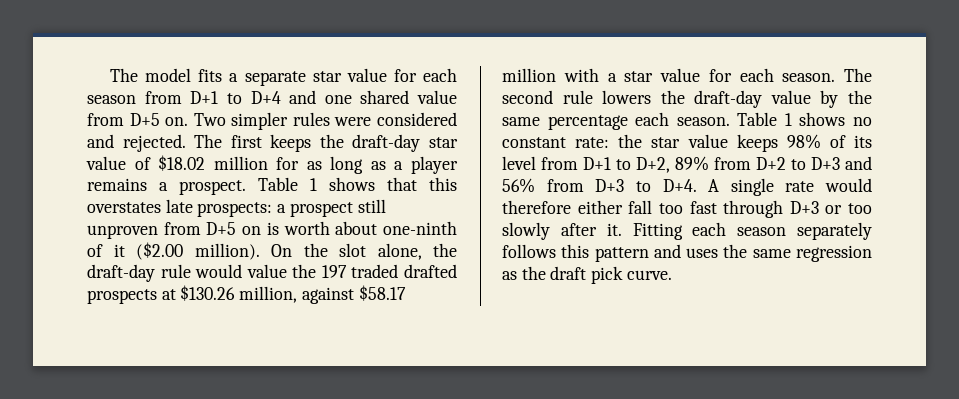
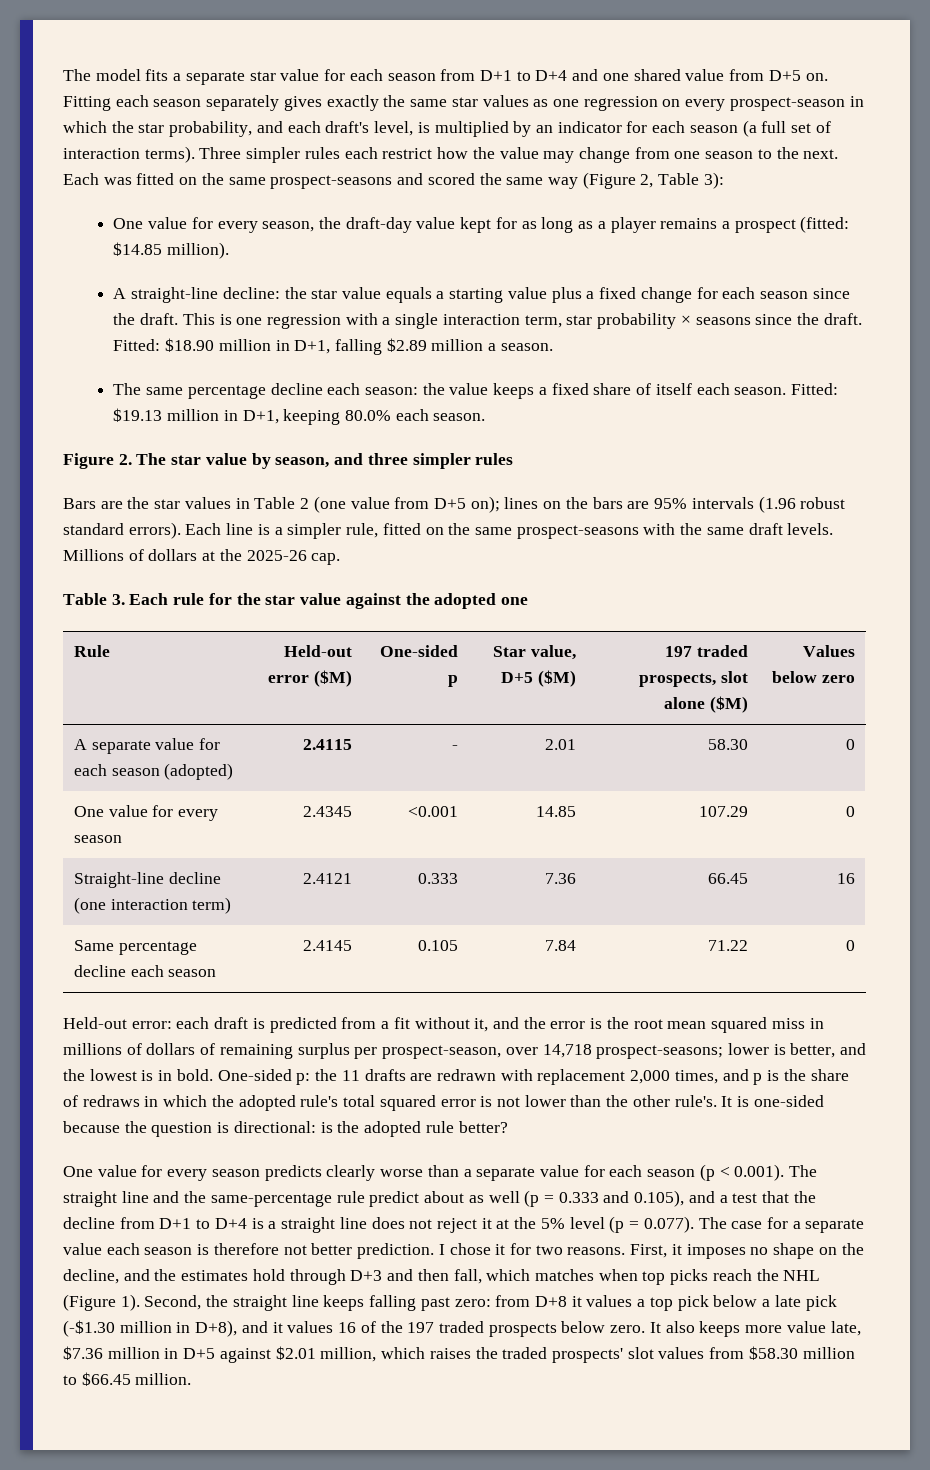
- Two simpler rules were considered and rejected. The first keeps the draft-day star value of $18.02 million for as long as a player remains a prospect. Table 1 shows that this overstates late prospects: a prospect still unproven from D+5 on is worth about one-ninth of it ($2.00 million). On the slot alone, the draft-day rule would value the 197 traded drafted prospects at $130.26 million, against $58.17 million with a star value for each season. The second rule lowers the draft-day value by the same percentage each season. Table 1 shows no constant rate: the star value keeps 98% of its level from D+1 to D+2, 89% from D+2 to D+3 and 56% from D+3 to D+4. A single rate would therefore either fall too fast through D+3 or too slowly after it. Fitting each season separately follows this pattern and uses the same regression as the draft pick curve.
+ Fitting each season separately gives exactly the same star values as one regression on every prospect-season in which the star probability, and each draft's level, is multiplied by an indicator for each season (a full set of interaction terms). Three simpler rules each restrict how the value may change from one season to the next. Each was fitted on the same prospect-seasons and scored the same way (Figure 2, Table 3):
+ One value for every season, the draft-day value kept for as long as a player remains a prospect (fitted: $14.85 million).
+ A straight-line decline: the star value equals a starting value plus a fixed change for each season since the draft. This is one regression with a single interaction term, star probability × seasons since the draft. Fitted: $18.90 million in D+1, falling $2.89 million a season.
+ The same percentage decline each season: the value keeps a fixed share of itself each season. Fitted: $19.13 million in D+1, keeping 80.0% each season.
+ Figure 2. The star value by season, and three simpler rules
+ Bars are the star values in Table 2 (one value from D+5 on); lines on the bars are 95% intervals (1.96 robust standard errors). Each line is a simpler rule, fitted on the same prospect-seasons with the same draft levels. Millions of dollars at the 2025-26 cap.
+ Table 3. Each rule for the star value against the adopted one
+ Rule | Held-out error ($M) | One-sided p | Star value, D+5 ($M) | 197 traded prospects, slot alone ($M) | Values below zero
+ A separate value for each season (adopted) | 2.4115 | - | 2.01 | 58.30 | 0
+ One value for every season | 2.4345 | <0.001 | 14.85 | 107.29 | 0
+ Straight-line decline (one interaction term) | 2.4121 | 0.333 | 7.36 | 66.45 | 16
+ Same percentage decline each season | 2.4145 | 0.105 | 7.84 | 71.22 | 0
+ Held-out error: each draft is predicted from a fit without it, and the error is the root mean squared miss in millions of dollars of remaining surplus per prospect-season, over 14,718 prospect-seasons; lower is better, and the lowest is in bold. One-sided p: the 11 drafts are redrawn with replacement 2,000 times, and p is the share of redraws in which the adopted rule's total squared error is not lower than the other rule's. It is one-sided because the question is directional: is the adopted rule better?
+ One value for every season predicts clearly worse than a separate value for each season (p < 0.001). The straight line and the same-percentage rule predict about as well (p = 0.333 and 0.105), and a test that the decline from D+1 to D+4 is a straight line does not reject it at the 5% level (p = 0.077). The case for a separate value each season is therefore not better prediction. I chose it for two reasons. First, it imposes no shape on the decline, and the estimates hold through D+3 and then fall, which matches when top picks reach the NHL (Figure 1). Second, the straight line keeps falling past zero: from D+8 it values a top pick below a late pick (-$1.30 million in D+8), and it values 16 of the 197 traded prospects below zero. It also keeps more value late, $7.36 million in D+5 against $2.01 million, which raises the traded prospects' slot values from $58.30 million to $66.45 million.

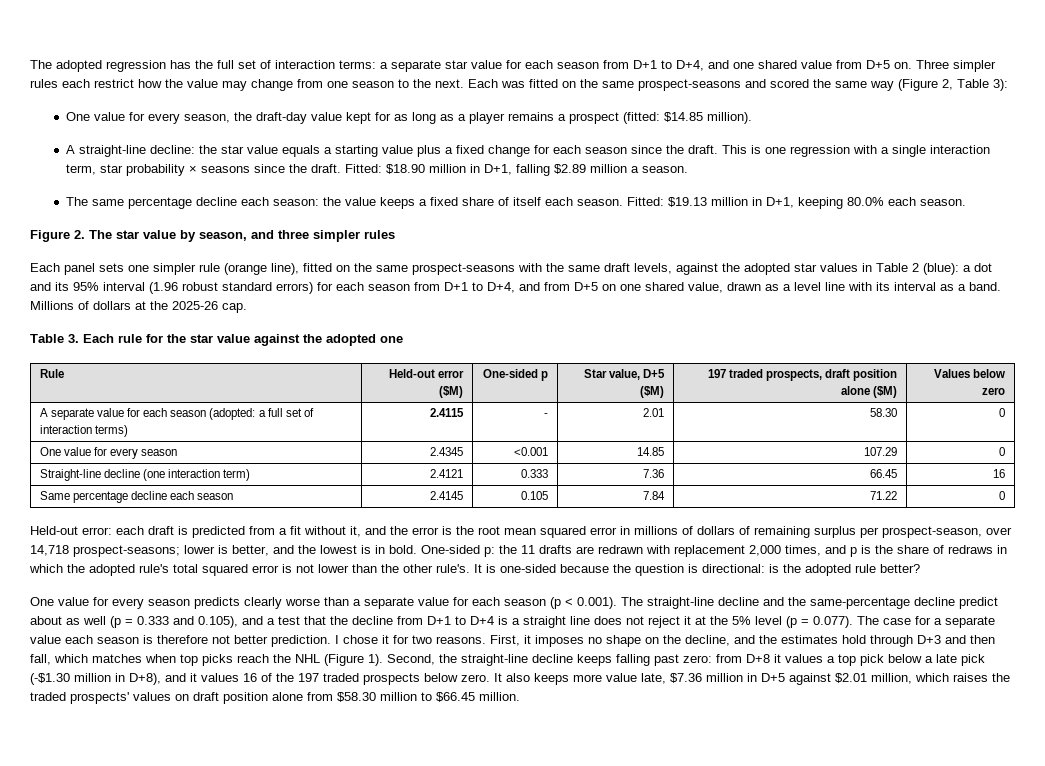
- The model fits a separate star value for each season from D+1 to D+4 and one shared value from D+5 on.
+ The adopted regression has the full set of interaction terms: a separate star value for each season from D+1 to D+4, and one shared value from D+5 on.
- Fitting each season separately gives exactly the same star values as one regression on every prospect-season in which the star probability, and each draft's level, is multiplied by an indicator for each season (a full set of interaction terms).
- Bars are the star values in Table 2 (one value from D+5 on); lines on the bars are 95% intervals (1.96 robust standard errors). Each line is a simpler rule, fitted on the same prospect-seasons with the same draft levels.
+ Each panel sets one simpler rule (orange line), fitted on the same prospect-seasons with the same draft levels, against the adopted star values in Table 2 (blue): a dot and its 95% interval (1.96 robust standard errors) for each season from D+1 to D+4, and from D+5 on one shared value, drawn as a level line with its interval as a band.
- Rule | Held-out error ($M) | One-sided p | Star value, D+5 ($M) | 197 traded prospects, slot alone ($M) | Values below zero
+ Rule | Held-out error ($M) | One-sided p | Star value, D+5 ($M) | 197 traded prospects, draft position alone ($M) | Values below zero
- A separate value for each season (adopted) | 2.4115 | - | 2.01 | 58.30 | 0
+ A separate value for each season (adopted: a full set of interaction terms) | 2.4115 | - | 2.01 | 58.30 | 0
- Held-out error: each draft is predicted from a fit without it, and the error is the root mean squared miss in millions of dollars of remaining surplus per prospect-season, over 14,718 prospect-seasons; lower is better, and the lowest is in bold.
+ Held-out error: each draft is predicted from a fit without it, and the error is the root mean squared error in millions of dollars of remaining surplus per prospect-season, over 14,718 prospect-seasons; lower is better, and the lowest is in bold.
- One value for every season predicts clearly worse than a separate value for each season (p < 0.001). The straight line and the same-percentage rule predict about as well (p = 0.333 and 0.105), and a test that the decline from D+1 to D+4 is a straight line does not reject it at the 5% level (p = 0.077). The case for a separate value each season is therefore not better prediction.
+ One value for every season predicts clearly worse than a separate value for each season (p < 0.001). The straight-line decline and the same-percentage decline predict about as well (p = 0.333 and 0.105), and a test that the decline from D+1 to D+4 is a straight line does not reject it at the 5% level (p = 0.077). The case for a separate value each season is therefore not better prediction.
- Second, the straight line keeps falling past zero: from D+8 it values a top pick below a late pick (-$1.30 million in D+8), and it values 16 of the 197 traded prospects below zero.
+ Second, the straight-line decline keeps falling past zero: from D+8 it values a top pick below a late pick (-$1.30 million in D+8), and it values 16 of the 197 traded prospects below zero.
- It also keeps more value late, $7.36 million in D+5 against $2.01 million, which raises the traded prospects' slot values from $58.30 million to $66.45 million.
+ It also keeps more value late, $7.36 million in D+5 against $2.01 million, which raises the traded prospects' values on draft position alone from $58.30 million to $66.45 million.

